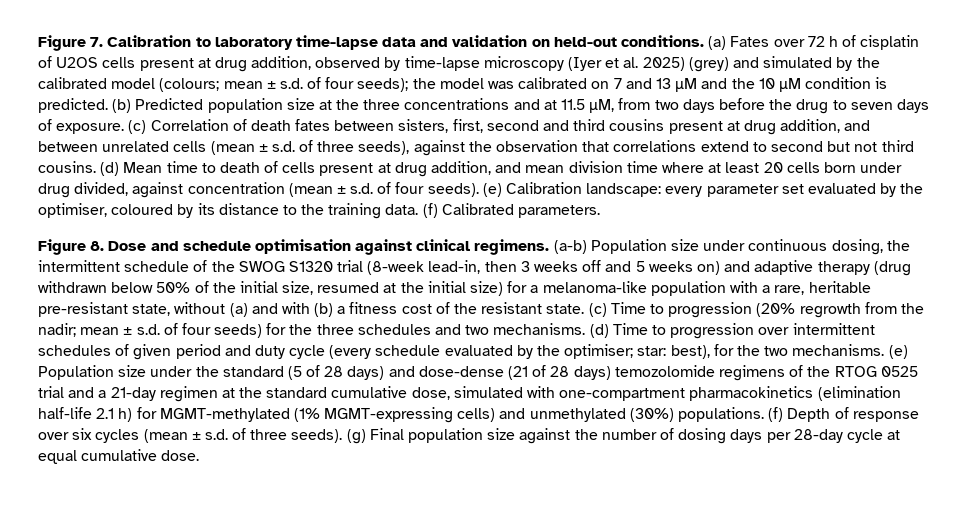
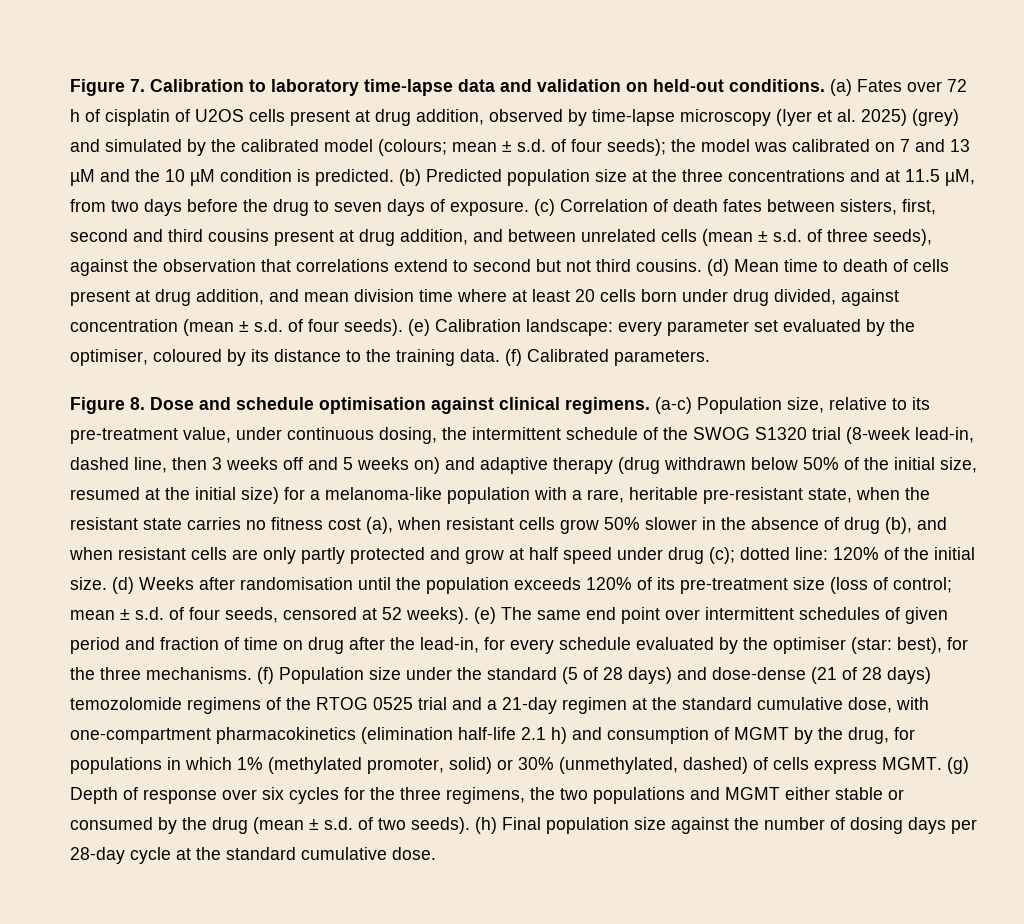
- (a-b) Population size under continuous dosing, the intermittent schedule of the SWOG S1320 trial (8-week lead-in, then 3 weeks off and 5 weeks on) and adaptive therapy (drug withdrawn below 50% of the initial size, resumed at the initial size) for a melanoma-like population with a rare, heritable pre-resistant state, without (a) and with (b) a fitness cost of the resistant state. (c) Time to progression (20% regrowth from the nadir; mean ± s.d. of four seeds) for the three schedules and two mechanisms. (d) Time to progression over intermittent schedules of given period and duty cycle (every schedule evaluated by the optimiser; star:
+ (a-c) Population size, relative to its pre-treatment value, under continuous dosing, the intermittent schedule of the SWOG S1320 trial (8-week lead-in, dashed line, then 3 weeks off and 5 weeks on) and adaptive therapy (drug withdrawn below 50% of the initial size, resumed at the initial size) for a melanoma-like population with a rare, heritable pre-resistant state, when the resistant state carries no fitness cost (a), when resistant cells grow 50% slower in the absence of drug (b), and when resistant cells are only partly protected and grow at half speed under drug (c); dotted line: 120% of the initial size. (d) Weeks after randomisation until the population exceeds 120% of its pre-treatment size (loss of control; mean ± s.d. of four seeds, censored at 52 weeks). (e) The same end point over intermittent schedules of given period and fraction of time on drug after the lead-in, for every schedule evaluated by the optimiser (star:
- best), for the two mechanisms. (e) Population size under the standard (5 of 28 days) and dose-dense (21 of 28 days) temozolomide regimens of the RTOG 0525 trial and a 21-day regimen at the standard cumulative dose, simulated with one-compartment pharmacokinetics (elimination half-life 2.1 h) for MGMT-methylated (1% MGMT-expressing cells) and unmethylated (30%) populations. (f) Depth of response over six cycles (mean ± s.d. of three seeds). (g) Final population size against the number of dosing days per 28-day cycle at equal cumulative dose.
+ best), for the three mechanisms. (f) Population size under the standard (5 of 28 days) and dose-dense (21 of 28 days) temozolomide regimens of the RTOG 0525 trial and a 21-day regimen at the standard cumulative dose, with one-compartment pharmacokinetics (elimination half-life 2.1 h) and consumption of MGMT by the drug, for populations in which 1% (methylated promoter, solid) or 30% (unmethylated, dashed) of cells express MGMT. (g) Depth of response over six cycles for the three regimens, the two populations and MGMT either stable or consumed by the drug (mean ± s.d. of two seeds). (h) Final population size against the number of dosing days per 28-day cycle at the standard cumulative dose.

